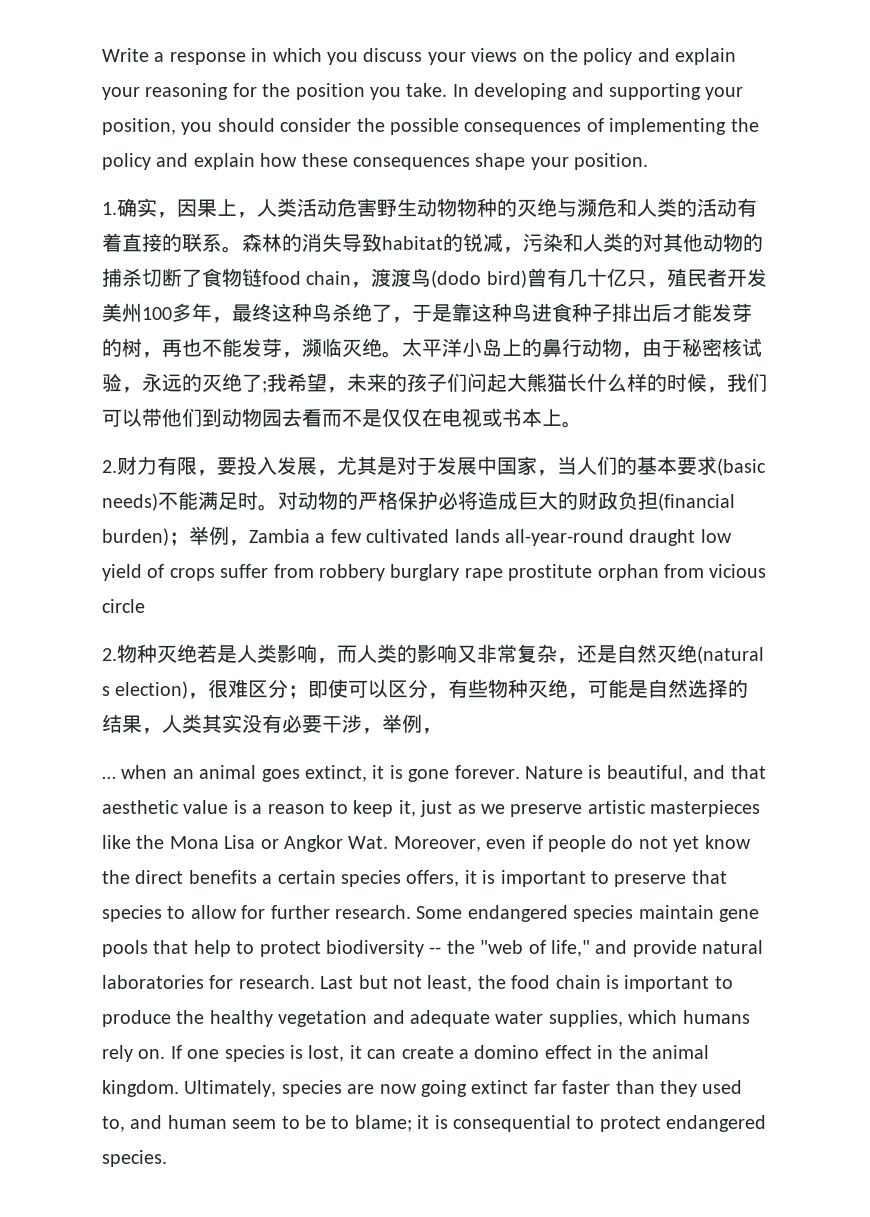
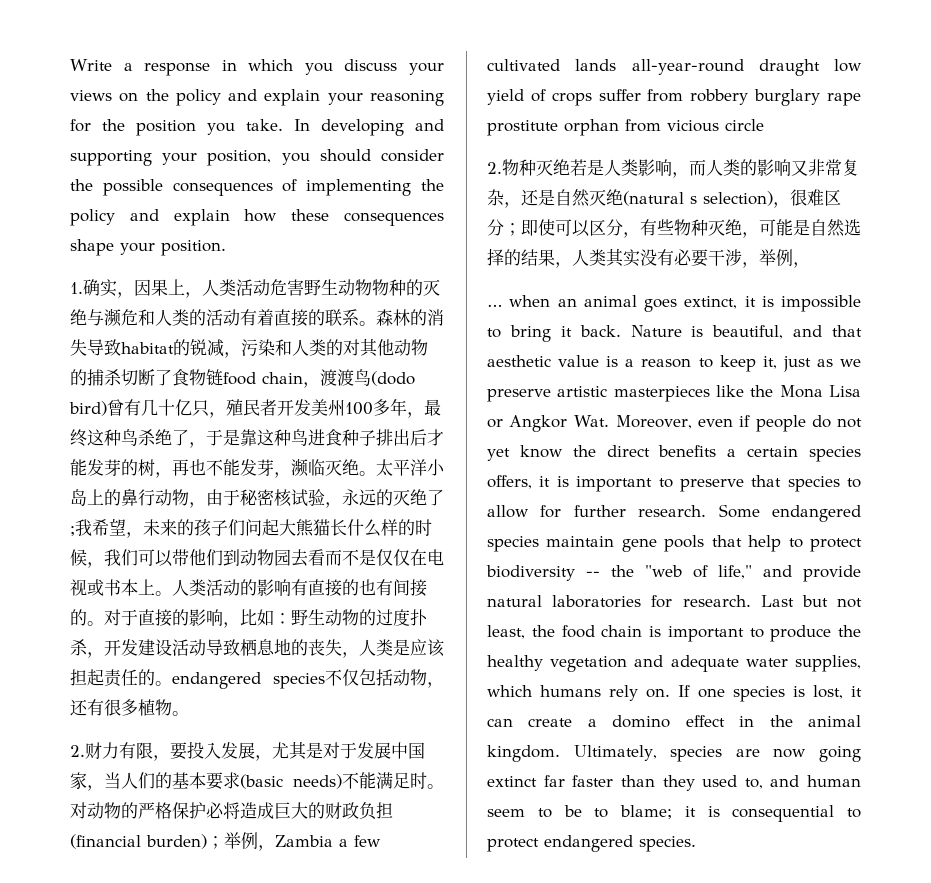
+ 人类活动的影响有直接的也有间接的。对于直接的影响，比如：野生动物的过度扑杀，开发建设活动导致栖息地的丧失，人类是应该担起责任的。endangered species不仅包括动物，还有很多植物。
- 2.物种灭绝若是人类影响，而人类的影响又非常复杂，还是自然灭绝(natural s election)，很难区分；即使可以区分，有些物种灭绝，可能是自然选择的结果，人类其实没有必要干涉，举例，
+ 2.物种灭绝若是人类影响，而人类的影响又非常复杂，还是自然灭绝(natural s selection)，很难区分；即使可以区分，有些物种灭绝，可能是自然选择的结果，人类其实没有必要干涉，举例，
- … when an animal goes extinct, it is gone forever.
+ … when an animal goes extinct, it is impossible to bring it back.

